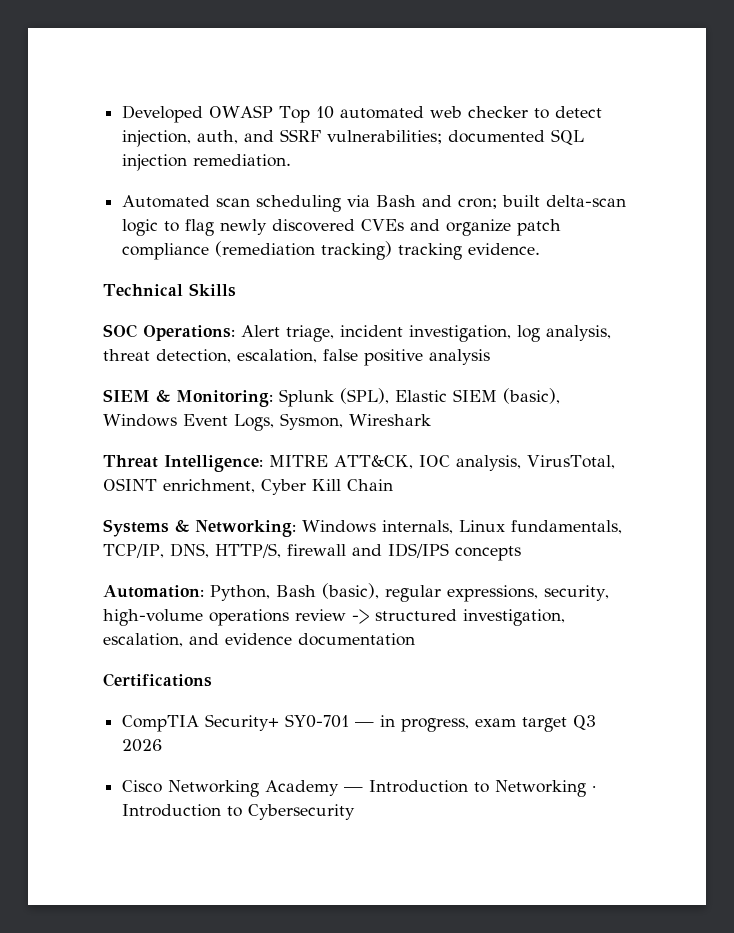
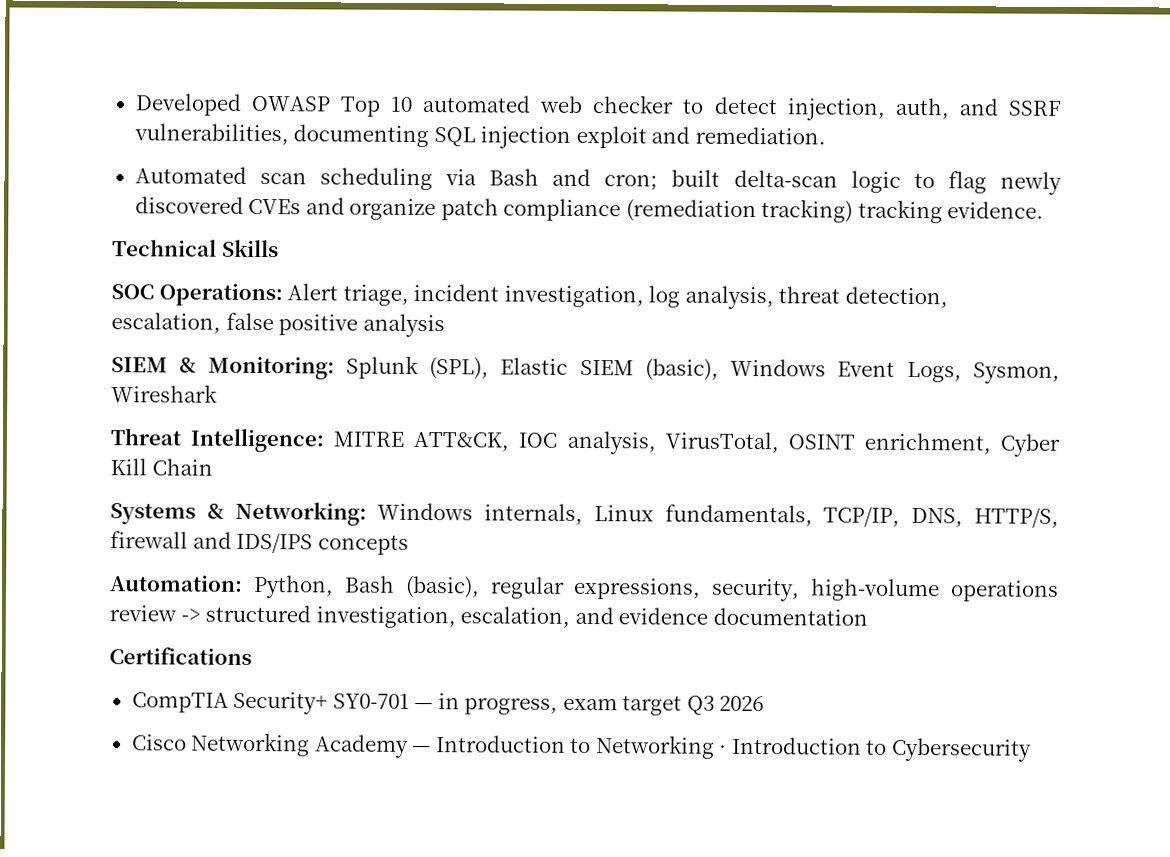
- Developed OWASP Top 10 automated web checker to detect injection, auth, and SSRF vulnerabilities; documented SQL injection remediation.
+ Developed OWASP Top 10 automated web checker to detect injection, auth, and SSRF vulnerabilities, documenting SQL injection exploit and remediation.

